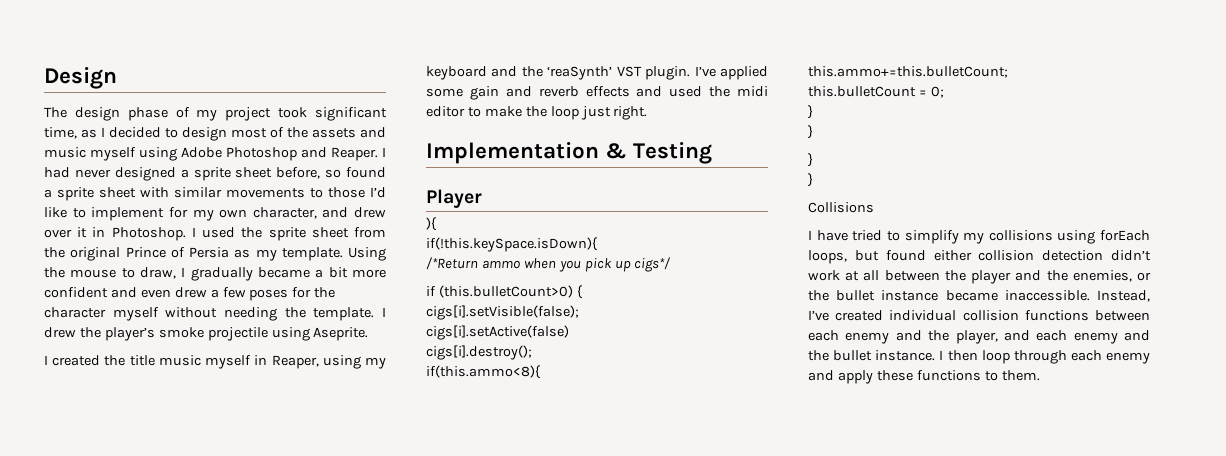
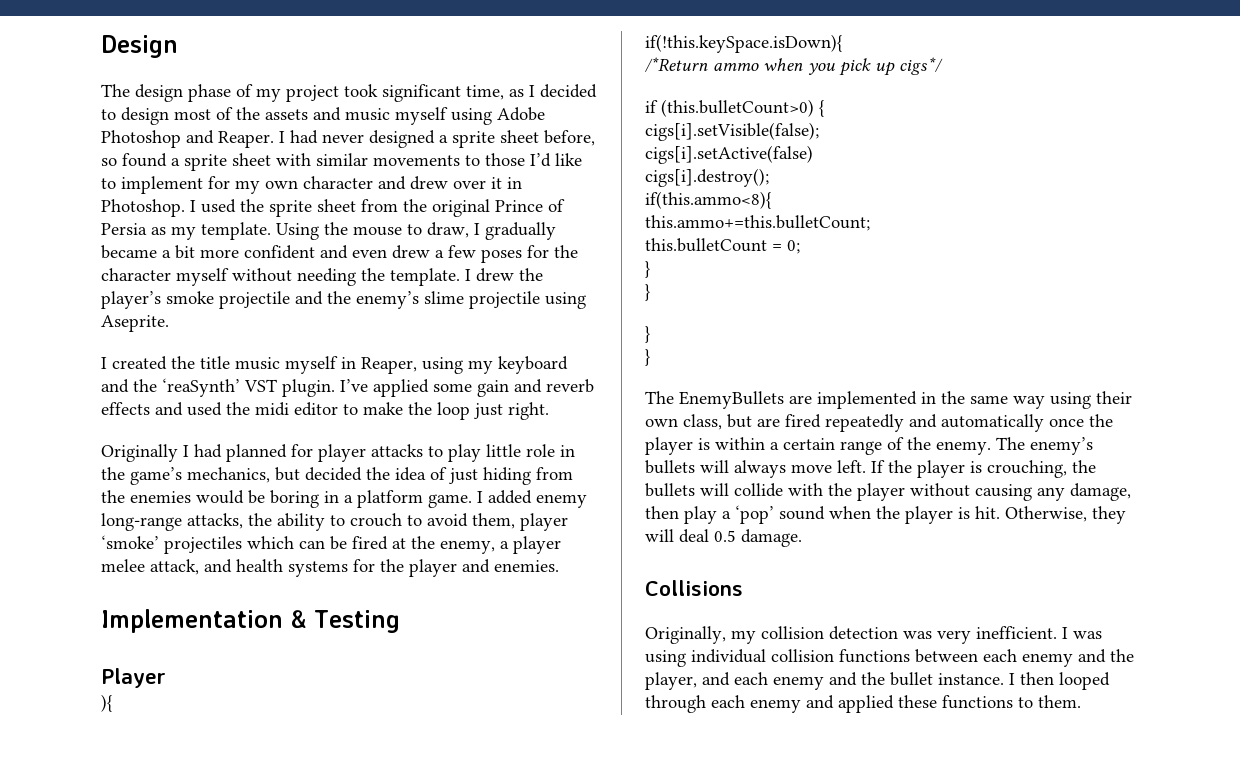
- I had never designed a sprite sheet before, so found a sprite sheet with similar movements to those I’d like to implement for my own character, and drew over it in Photoshop.
+ I had never designed a sprite sheet before, so found a sprite sheet with similar movements to those I’d like to implement for my own character and drew over it in Photoshop.
- I drew the player’s smoke projectile using Aseprite.
+ I drew the player’s smoke projectile and the enemy’s slime projectile using Aseprite.
+ Originally I had planned for player attacks to play little role in the game’s mechanics, but decided the idea of just hiding from the enemies would be boring in a platform game. I added enemy long-range attacks, the ability to crouch to avoid them, player ‘smoke’ projectiles which can be fired at the enemy, a player melee attack, and health systems for the player and enemies.
+ The EnemyBullets are implemented in the same way using their own class, but are fired repeatedly and automatically once the player is within a certain range of the enemy. The enemy’s bullets will always move left. If the player is crouching, the bullets will collide with the player without causing any damage, then play a ‘pop’ sound when the player is hit. Otherwise, they will deal 0.5 damage.
  Collisions
- I have tried to simplify my collisions using forEach loops, but found either collision detection didn’t work at all between the player and the enemies, or the bullet instance became inaccessible. Instead, I’ve created individual collision functions between each enemy and the player, and each enemy and the bullet instance.
+ Originally, my collision detection was very inefficient. I was using individual collision functions between each enemy and the player, and each enemy and the bullet instance.
- I then loop through each enemy and apply these functions to them.
+ I then looped through each enemy and applied these functions to them.

